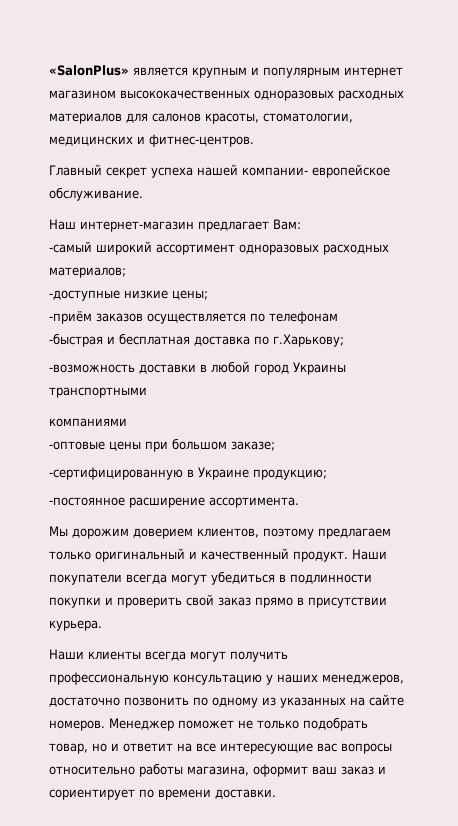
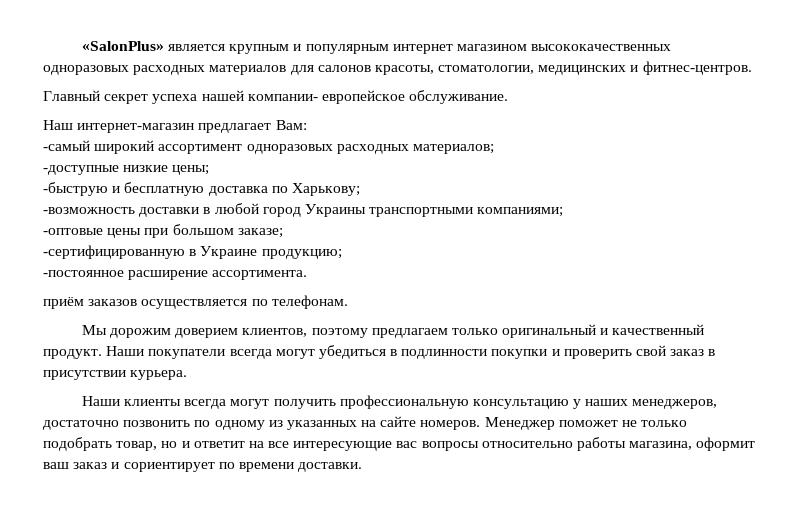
- -приём заказов осуществляется по телефонам
- -быстрая и бесплатная доставка по г.Харькову;
+ -быструю и бесплатную доставка по Харькову;
- -возможность доставки в любой город Украины транспортными
- компаниями
+ -возможность доставки в любой город Украины транспортными компаниями;
+ приём заказов осуществляется по телефонам.
- Наши покупатели всегда могут убедиться в подлинности покупки и проверить свой заказ прямо в присутствии курьера.
+ Наши покупатели всегда могут убедиться в подлинности покупки и проверить свой заказ в присутствии курьера.

